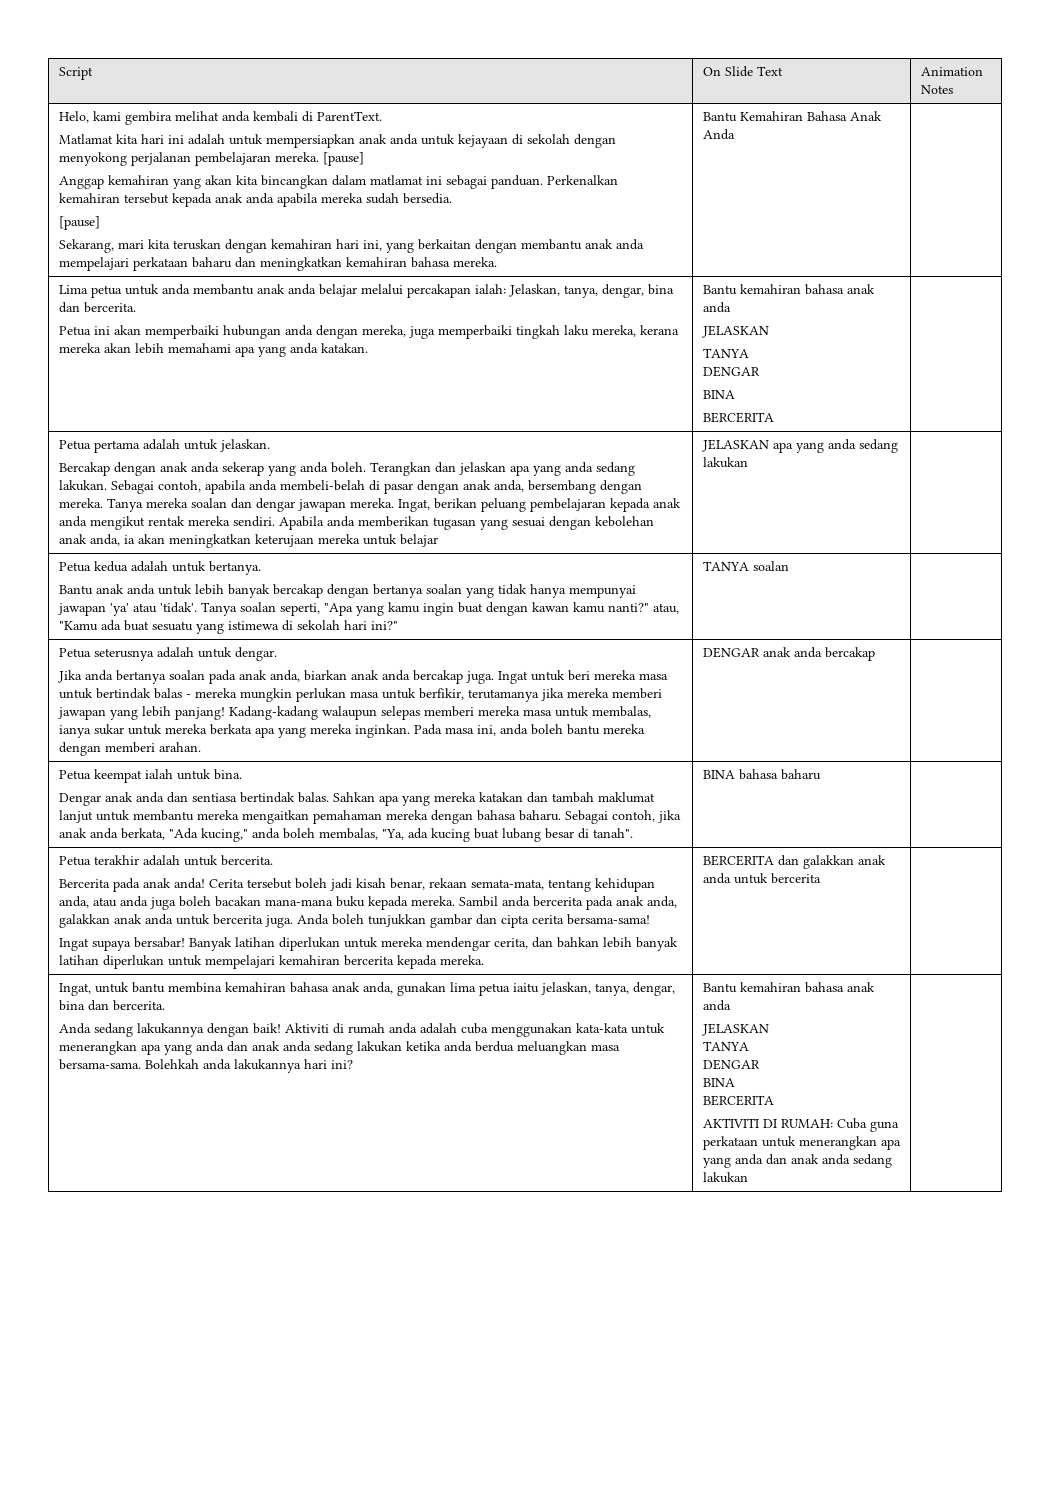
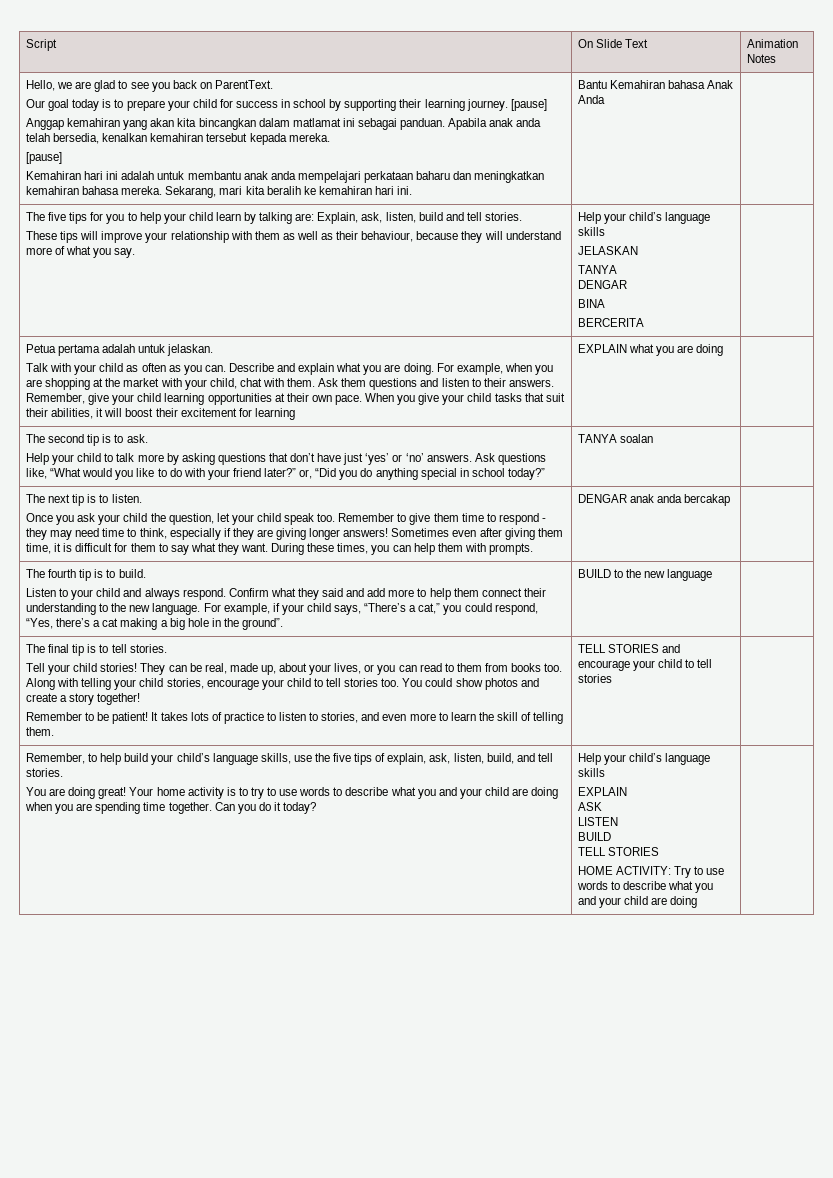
- Helo, kami gembira melihat anda kembali di ParentText.
- Matlamat kita hari ini adalah untuk mempersiapkan anak anda untuk kejayaan di sekolah dengan menyokong perjalanan pembelajaran mereka.
+ Hello, we are glad to see you back on ParentText.
+ Our goal today is to prepare your child for success in school by supporting their learning journey.
- Perkenalkan kemahiran tersebut kepada anak anda apabila mereka sudah bersedia.
+ Apabila anak anda telah bersedia, kenalkan kemahiran tersebut kepada mereka.
  [pause]
- Sekarang, mari kita teruskan dengan kemahiran hari ini, yang berkaitan dengan membantu anak anda mempelajari perkataan baharu dan meningkatkan kemahiran bahasa mereka.
+ Kemahiran hari ini adalah untuk membantu anak anda mempelajari perkataan baharu dan meningkatkan kemahiran bahasa mereka. Sekarang, mari kita beralih ke kemahiran hari ini.
- Bantu Kemahiran Bahasa Anak Anda
+ Bantu Kemahiran bahasa Anak Anda
- Lima petua untuk anda membantu anak anda belajar melalui percakapan ialah: Jelaskan, tanya, dengar, bina dan bercerita.
- Petua ini akan memperbaiki hubungan anda dengan mereka, juga memperbaiki tingkah laku mereka, kerana mereka akan lebih memahami apa yang anda katakan. | Bantu kemahiran bahasa anak anda
+ The five tips for you to help your child learn by talking are: Explain, ask, listen, build and tell stories.
+ These tips will improve your relationship with them as well as their behaviour, because they will understand more of what you say. | Help your child’s language skills
- Bercakap dengan anak anda sekerap yang anda boleh. Terangkan dan jelaskan apa yang anda sedang lakukan. Sebagai contoh, apabila anda membeli-belah di pasar dengan anak anda, bersembang dengan mereka. Tanya mereka soalan dan dengar jawapan mereka. Ingat, berikan peluang pembelajaran kepada anak anda mengikut rentak mereka sendiri. Apabila anda memberikan tugasan yang sesuai dengan kebolehan anak anda, ia akan meningkatkan keterujaan mereka untuk belajar | JELASKAN apa yang anda sedang lakukan |
- Petua kedua adalah untuk bertanya.
- Bantu anak anda untuk lebih banyak bercakap dengan bertanya soalan yang tidak hanya mempunyai jawapan 'ya' atau 'tidak'. Tanya soalan seperti, "Apa yang kamu ingin buat dengan kawan kamu nanti?" atau, "Kamu ada buat sesuatu yang istimewa di sekolah hari ini?" | TANYA soalan |
- Petua seterusnya adalah untuk dengar.
- Jika anda bertanya soalan pada anak anda, biarkan anak anda bercakap juga. Ingat untuk beri mereka masa untuk bertindak balas - mereka mungkin perlukan masa untuk berfikir, terutamanya jika mereka memberi jawapan yang lebih panjang! Kadang-kadang walaupun selepas memberi mereka masa untuk membalas, ianya sukar untuk mereka berkata apa yang mereka inginkan. Pada masa ini, anda boleh bantu mereka dengan memberi arahan. | DENGAR anak anda bercakap |
- Petua keempat ialah untuk bina.
- Dengar anak anda dan sentiasa bertindak balas. Sahkan apa yang mereka katakan dan tambah maklumat lanjut untuk membantu mereka mengaitkan pemahaman mereka dengan bahasa baharu. Sebagai contoh, jika anak anda berkata, "Ada kucing," anda boleh membalas, "Ya, ada kucing buat lubang besar di tanah". | BINA bahasa baharu |
- Petua terakhir adalah untuk bercerita.
- Bercerita pada anak anda! Cerita tersebut boleh jadi kisah benar, rekaan semata-mata, tentang kehidupan anda, atau anda juga boleh bacakan mana-mana buku kepada mereka. Sambil anda bercerita pada anak anda, galakkan anak anda untuk bercerita juga. Anda boleh tunjukkan gambar dan cipta cerita bersama-sama!
- Ingat supaya bersabar! Banyak latihan diperlukan untuk mereka mendengar cerita, dan bahkan lebih banyak latihan diperlukan untuk mempelajari kemahiran bercerita kepada mereka. | BERCERITA dan galakkan anak anda untuk bercerita |
- Ingat, untuk bantu membina kemahiran bahasa anak anda, gunakan lima petua iaitu jelaskan, tanya, dengar, bina dan bercerita.
- Anda sedang lakukannya dengan baik! Aktiviti di rumah anda adalah cuba menggunakan kata-kata untuk menerangkan apa yang anda dan anak anda sedang lakukan ketika anda berdua meluangkan masa bersama-sama. Bolehkah anda lakukannya hari ini? | Bantu kemahiran bahasa anak anda
- JELASKAN
- TANYA
- DENGAR
- BINA
- BERCERITA
- AKTIVITI DI RUMAH: Cuba guna perkataan untuk menerangkan apa yang anda dan anak anda sedang lakukan
+ Talk with your child as often as you can. Describe and explain what you are doing. For example, when you are shopping at the market with your child, chat with them. Ask them questions and listen to their answers. Remember, give your child learning opportunities at their own pace. When you give your child tasks that suit their abilities, it will boost their excitement for learning | EXPLAIN what you are doing |
+ The second tip is to ask.
+ Help your child to talk more by asking questions that don’t have just ‘yes’ or ‘no’ answers. Ask questions like, “What would you like to do with your friend later?” or, “Did you do anything special in school today?” | TANYA soalan |
+ The next tip is to listen.
+ Once you ask your child the question, let your child speak too. Remember to give them time to respond - they may need time to think, especially if they are giving longer answers! Sometimes even after giving them time, it is difficult for them to say what they want. During these times, you can help them with prompts. | DENGAR anak anda bercakap |
+ The fourth tip is to build.
+ Listen to your child and always respond. Confirm what they said and add more to help them connect their understanding to the new language. For example, if your child says, “There’s a cat,” you could respond, “Yes, there’s a cat making a big hole in the ground”. | BUILD to the new language |
+ The final tip is to tell stories.
+ Tell your child stories! They can be real, made up, about your lives, or you can read to them from books too. Along with telling your child stories, encourage your child to tell stories too. You could show photos and create a story together!
+ Remember to be patient! It takes lots of practice to listen to stories, and even more to learn the skill of telling them. | TELL STORIES and encourage your child to tell stories |
+ Remember, to help build your child’s language skills, use the five tips of explain, ask, listen, build, and tell stories.
+ You are doing great! Your home activity is to try to use words to describe what you and your child are doing when you are spending time together. Can you do it today? | Help your child’s language skills
+ EXPLAIN
+ ASK
+ LISTEN
+ BUILD
+ TELL STORIES
+ HOME ACTIVITY: Try to use words to describe what you and your child are doing

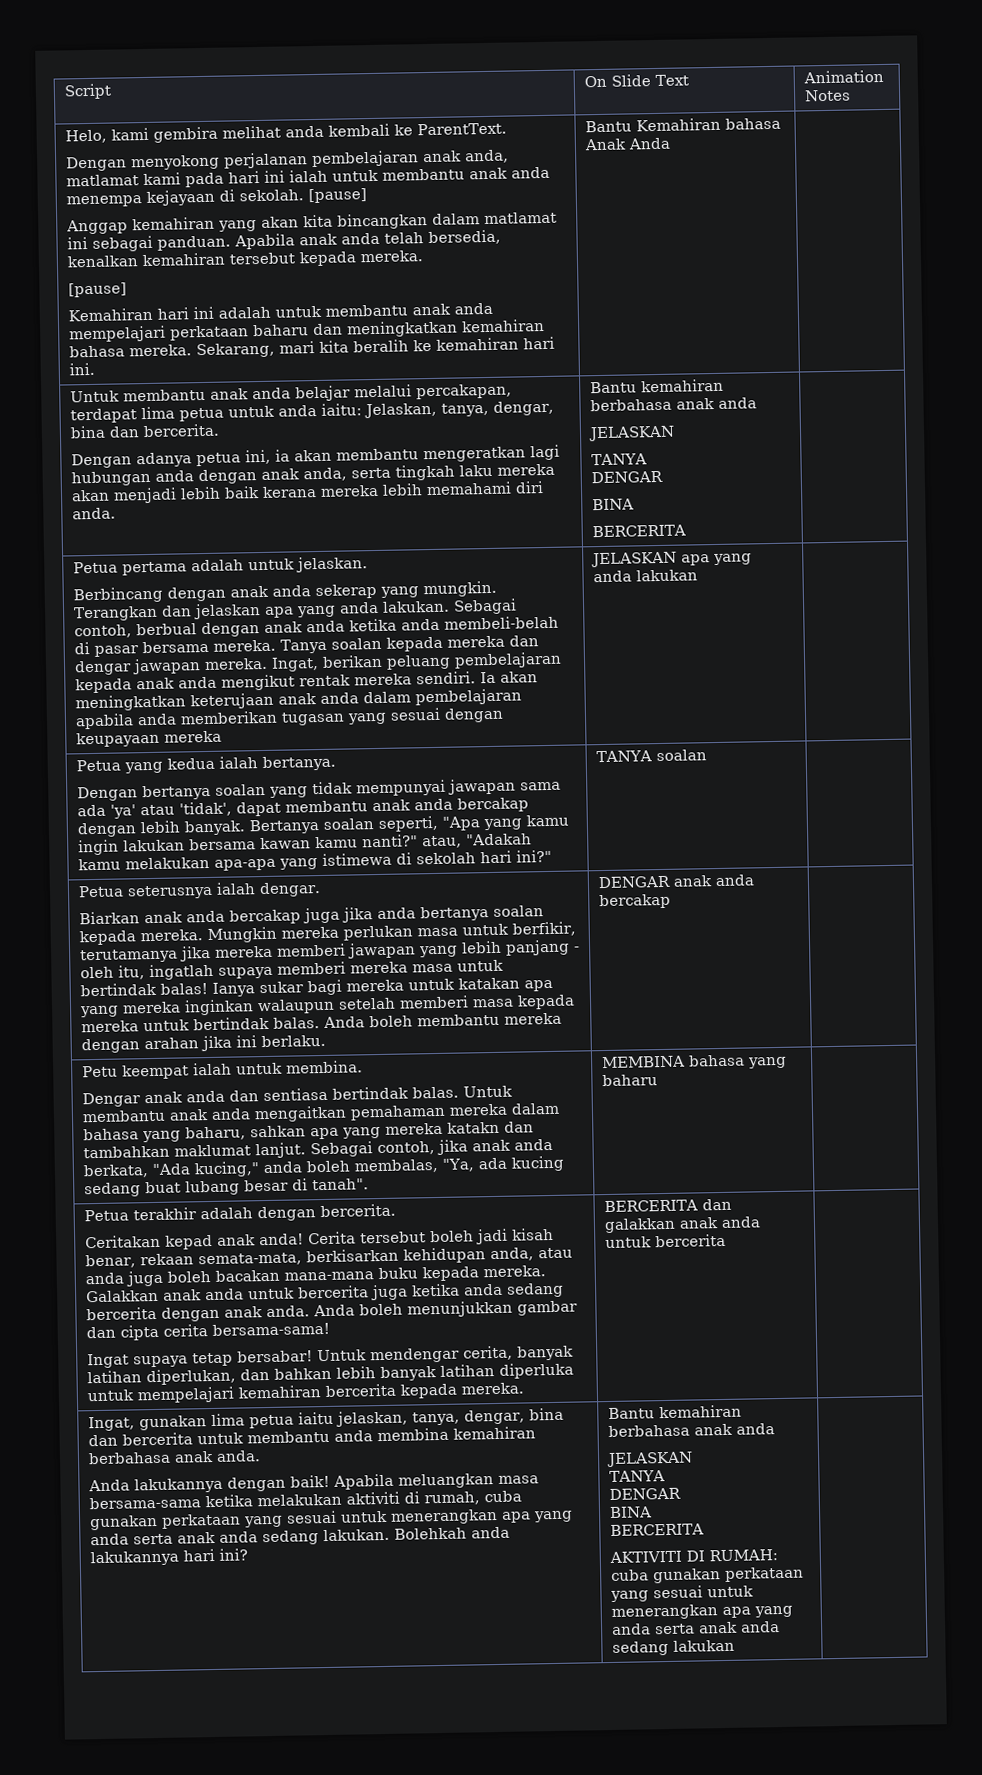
- Hello, we are glad to see you back on ParentText.
- Our goal today is to prepare your child for success in school by supporting their learning journey.
+ Helo, kami gembira melihat anda kembali ke ParentText.
+ Dengan menyokong perjalanan pembelajaran anak anda, matlamat kami pada hari ini ialah untuk membantu anak anda menempa kejayaan di sekolah.
- The five tips for you to help your child learn by talking are: Explain, ask, listen, build and tell stories.
- These tips will improve your relationship with them as well as their behaviour, because they will understand more of what you say. | Help your child’s language skills
+ Untuk membantu anak anda belajar melalui percakapan, terdapat lima petua untuk anda iaitu: Jelaskan, tanya, dengar, bina dan bercerita.
+ Dengan adanya petua ini, ia akan membantu mengeratkan lagi hubungan anda dengan anak anda, serta tingkah laku mereka akan menjadi lebih baik kerana mereka lebih memahami diri anda. | Bantu kemahiran berbahasa anak anda
- Talk with your child as often as you can. Describe and explain what you are doing. For example, when you are shopping at the market with your child, chat with them. Ask them questions and listen to their answers. Remember, give your child learning opportunities at their own pace. When you give your child tasks that suit their abilities, it will boost their excitement for learning | EXPLAIN what you are doing |
- The second tip is to ask.
- Help your child to talk more by asking questions that don’t have just ‘yes’ or ‘no’ answers. Ask questions like, “What would you like to do with your friend later?” or, “Did you do anything special in school today?” | TANYA soalan |
- The next tip is to listen.
- Once you ask your child the question, let your child speak too. Remember to give them time to respond - they may need time to think, especially if they are giving longer answers! Sometimes even after giving them time, it is difficult for them to say what they want. During these times, you can help them with prompts. | DENGAR anak anda bercakap |
- The fourth tip is to build.
- Listen to your child and always respond. Confirm what they said and add more to help them connect their understanding to the new language. For example, if your child says, “There’s a cat,” you could respond, “Yes, there’s a cat making a big hole in the ground”. | BUILD to the new language |
- The final tip is to tell stories.
- Tell your child stories! They can be real, made up, about your lives, or you can read to them from books too. Along with telling your child stories, encourage your child to tell stories too. You could show photos and create a story together!
- Remember to be patient! It takes lots of practice to listen to stories, and even more to learn the skill of telling them. | TELL STORIES and encourage your child to tell stories |
- Remember, to help build your child’s language skills, use the five tips of explain, ask, listen, build, and tell stories.
- You are doing great! Your home activity is to try to use words to describe what you and your child are doing when you are spending time together. Can you do it today? | Help your child’s language skills
- EXPLAIN
- ASK
- LISTEN
- BUILD
- TELL STORIES
- HOME ACTIVITY: Try to use words to describe what you and your child are doing
+ Berbincang dengan anak anda sekerap yang mungkin. Terangkan dan jelaskan apa yang anda lakukan. Sebagai contoh, berbual dengan anak anda ketika anda membeli-belah di pasar bersama mereka. Tanya soalan kepada mereka dan dengar jawapan mereka. Ingat, berikan peluang pembelajaran kepada anak anda mengikut rentak mereka sendiri. Ia akan meningkatkan keterujaan anak anda dalam pembelajaran apabila anda memberikan tugasan yang sesuai dengan keupayaan mereka | JELASKAN apa yang anda lakukan |
+ Petua yang kedua ialah bertanya.
+ Dengan bertanya soalan yang tidak mempunyai jawapan sama ada 'ya' atau 'tidak', dapat membantu anak anda bercakap dengan lebih banyak. Bertanya soalan seperti, "Apa yang kamu ingin lakukan bersama kawan kamu nanti?" atau, "Adakah kamu melakukan apa-apa yang istimewa di sekolah hari ini?" | TANYA soalan |
+ Petua seterusnya ialah dengar.
+ Biarkan anak anda bercakap juga jika anda bertanya soalan kepada mereka. Mungkin mereka perlukan masa untuk berfikir, terutamanya jika mereka memberi jawapan yang lebih panjang - oleh itu, ingatlah supaya memberi mereka masa untuk bertindak balas! Ianya sukar bagi mereka untuk katakan apa yang mereka inginkan walaupun setelah memberi masa kepada mereka untuk bertindak balas. Anda boleh membantu mereka dengan arahan jika ini berlaku. | DENGAR anak anda bercakap |
+ Petu keempat ialah untuk membina.
+ Dengar anak anda dan sentiasa bertindak balas. Untuk membantu anak anda mengaitkan pemahaman mereka dalam bahasa yang baharu, sahkan apa yang mereka katakn dan tambahkan maklumat lanjut. Sebagai contoh, jika anak anda berkata, "Ada kucing," anda boleh membalas, "Ya, ada kucing sedang buat lubang besar di tanah". | MEMBINA bahasa yang baharu |
+ Petua terakhir adalah dengan bercerita.
+ Ceritakan kepad anak anda! Cerita tersebut boleh jadi kisah benar, rekaan semata-mata, berkisarkan kehidupan anda, atau anda juga boleh bacakan mana-mana buku kepada mereka. Galakkan anak anda untuk bercerita juga ketika anda sedang bercerita dengan anak anda. Anda boleh menunjukkan gambar dan cipta cerita bersama-sama!
+ Ingat supaya tetap bersabar! Untuk mendengar cerita, banyak latihan diperlukan, dan bahkan lebih banyak latihan diperluka untuk mempelajari kemahiran bercerita kepada mereka. | BERCERITA dan galakkan anak anda untuk bercerita |
+ Ingat, gunakan lima petua iaitu jelaskan, tanya, dengar, bina dan bercerita untuk membantu anda membina kemahiran berbahasa anak anda.
+ Anda lakukannya dengan baik! Apabila meluangkan masa bersama-sama ketika melakukan aktiviti di rumah, cuba gunakan perkataan yang sesuai untuk menerangkan apa yang anda serta anak anda sedang lakukan. Bolehkah anda lakukannya hari ini? | Bantu kemahiran berbahasa anak anda
+ JELASKAN
+ TANYA
+ DENGAR
+ BINA
+ BERCERITA
+ AKTIVITI DI RUMAH: cuba gunakan perkataan yang sesuai untuk menerangkan apa yang anda serta anak anda sedang lakukan

